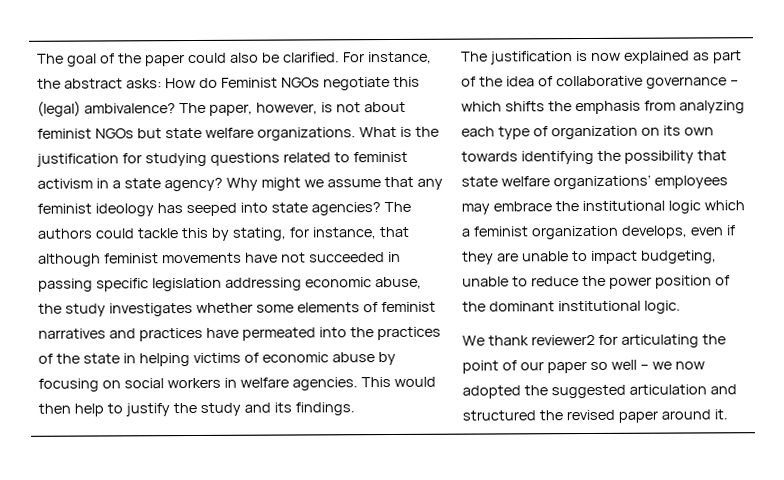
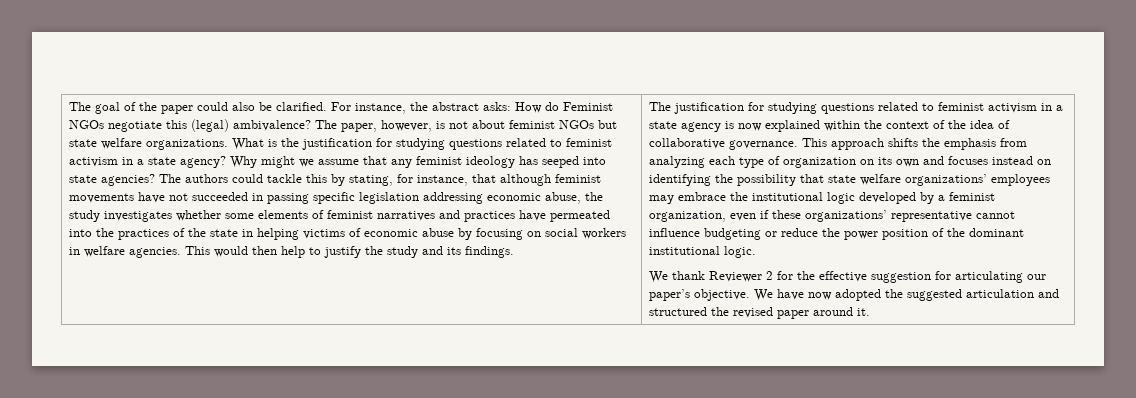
- The justification is now explained as part of the idea of collaborative governance – which shifts the emphasis from analyzing each type of organization on its own towards identifying the possibility that state welfare organizations’ employees may embrace the institutional logic which a feminist organization develops, even if they are unable to impact budgeting, unable to reduce the power position of the dominant institutional logic.
+ The justification for studying questions related to feminist activism in a state agency is now explained within the context of the idea of collaborative governance. This approach shifts the emphasis from analyzing each type of organization on its own and focuses instead on identifying the possibility that state welfare organizations’ employees may embrace the institutional logic developed by a feminist organization, even if these organizations’ representative cannot influence budgeting or reduce the power position of the dominant institutional logic.
- We thank reviewer2 for articulating the point of our paper so well – we now adopted the suggested articulation and structured the revised paper around it.
+ We thank Reviewer 2 for the effective suggestion for articulating our paper’s objective. We have now adopted the suggested articulation and structured the revised paper around it.

